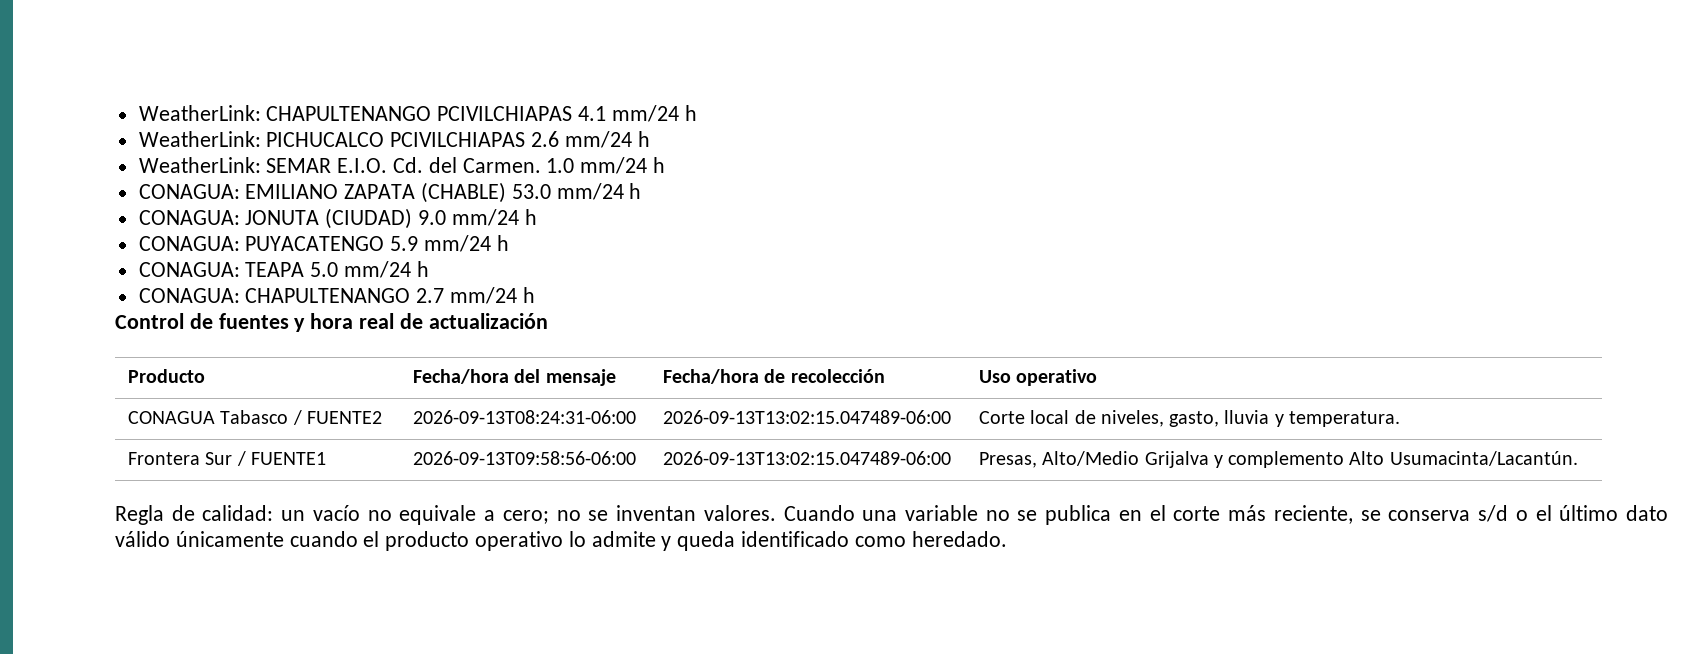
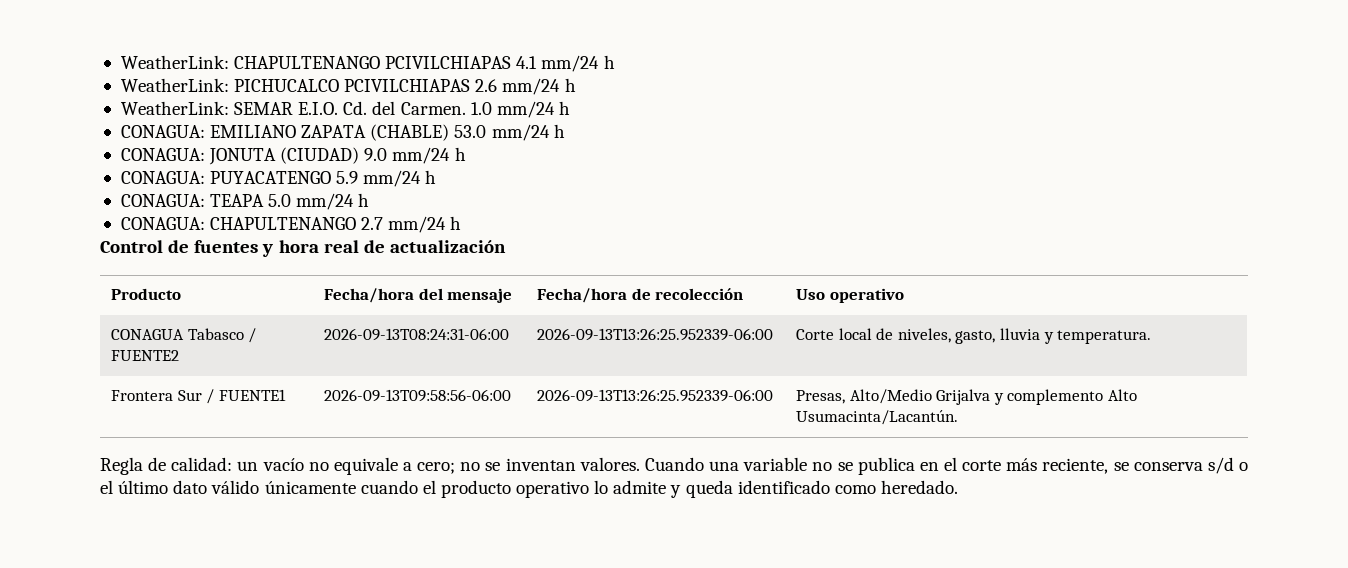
- CONAGUA Tabasco / FUENTE2 | 2026-09-13T08:24:31-06:00 | 2026-09-13T13:02:15.047489-06:00 | Corte local de niveles, gasto, lluvia y temperatura.
+ CONAGUA Tabasco / FUENTE2 | 2026-09-13T08:24:31-06:00 | 2026-09-13T13:26:25.952339-06:00 | Corte local de niveles, gasto, lluvia y temperatura.
- Frontera Sur / FUENTE1 | 2026-09-13T09:58:56-06:00 | 2026-09-13T13:02:15.047489-06:00 | Presas, Alto/Medio Grijalva y complemento Alto Usumacinta/Lacantún.
+ Frontera Sur / FUENTE1 | 2026-09-13T09:58:56-06:00 | 2026-09-13T13:26:25.952339-06:00 | Presas, Alto/Medio Grijalva y complemento Alto Usumacinta/Lacantún.

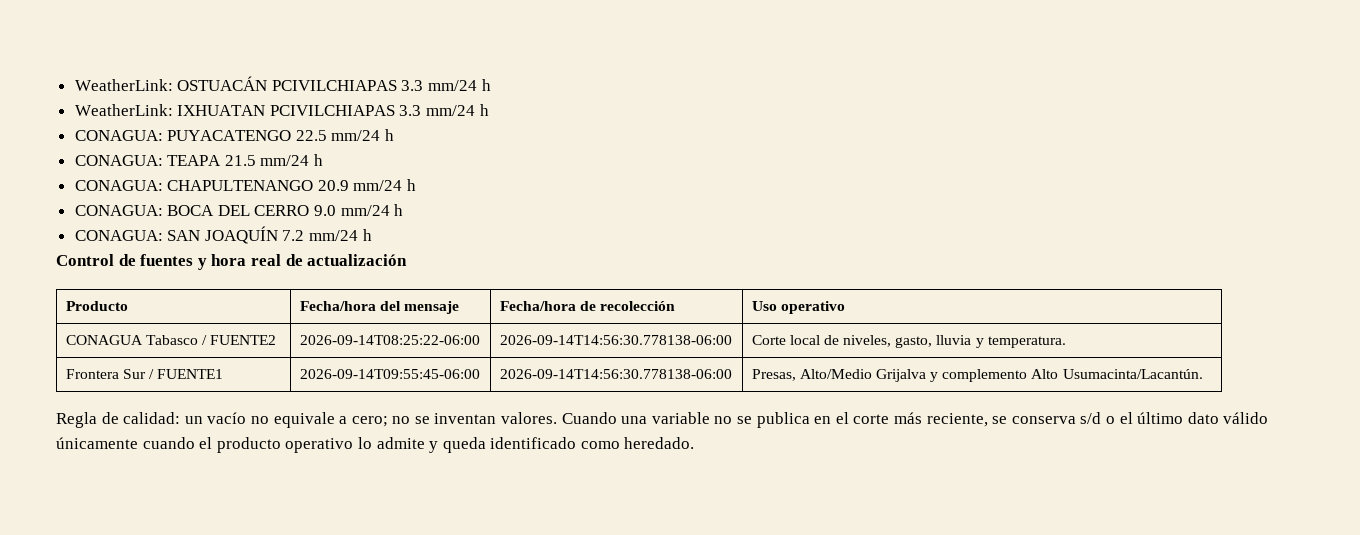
- WeatherLink: CHAPULTENANGO PCIVILCHIAPAS 4.1 mm/24 h
- WeatherLink: PICHUCALCO PCIVILCHIAPAS 2.6 mm/24 h
- WeatherLink: SEMAR E.I.O. Cd. del Carmen. 1.0 mm/24 h
- CONAGUA: EMILIANO ZAPATA (CHABLE) 53.0 mm/24 h
- CONAGUA: JONUTA (CIUDAD) 9.0 mm/24 h
- CONAGUA: PUYACATENGO 5.9 mm/24 h
- CONAGUA: TEAPA 5.0 mm/24 h
- CONAGUA: CHAPULTENANGO 2.7 mm/24 h
+ WeatherLink: OSTUACÁN PCIVILCHIAPAS 3.3 mm/24 h
+ WeatherLink: IXHUATAN PCIVILCHIAPAS 3.3 mm/24 h
+ CONAGUA: PUYACATENGO 22.5 mm/24 h
+ CONAGUA: TEAPA 21.5 mm/24 h
+ CONAGUA: CHAPULTENANGO 20.9 mm/24 h
+ CONAGUA: BOCA DEL CERRO 9.0 mm/24 h
+ CONAGUA: SAN JOAQUÍN 7.2 mm/24 h
- CONAGUA Tabasco / FUENTE2 | 2026-09-13T08:24:31-06:00 | 2026-09-13T13:26:25.952339-06:00 | Corte local de niveles, gasto, lluvia y temperatura.
+ CONAGUA Tabasco / FUENTE2 | 2026-09-14T08:25:22-06:00 | 2026-09-14T14:56:30.778138-06:00 | Corte local de niveles, gasto, lluvia y temperatura.
- Frontera Sur / FUENTE1 | 2026-09-13T09:58:56-06:00 | 2026-09-13T13:26:25.952339-06:00 | Presas, Alto/Medio Grijalva y complemento Alto Usumacinta/Lacantún.
+ Frontera Sur / FUENTE1 | 2026-09-14T09:55:45-06:00 | 2026-09-14T14:56:30.778138-06:00 | Presas, Alto/Medio Grijalva y complemento Alto Usumacinta/Lacantún.

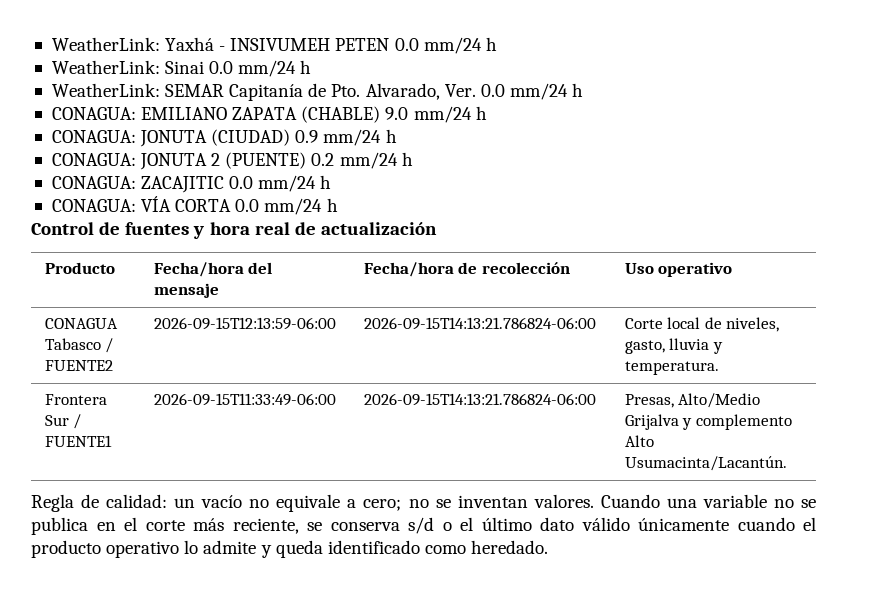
- WeatherLink: OSTUACÁN PCIVILCHIAPAS 3.3 mm/24 h
- WeatherLink: IXHUATAN PCIVILCHIAPAS 3.3 mm/24 h
- CONAGUA: PUYACATENGO 22.5 mm/24 h
- CONAGUA: TEAPA 21.5 mm/24 h
- CONAGUA: CHAPULTENANGO 20.9 mm/24 h
- CONAGUA: BOCA DEL CERRO 9.0 mm/24 h
- CONAGUA: SAN JOAQUÍN 7.2 mm/24 h
+ WeatherLink: Yaxhá - INSIVUMEH PETEN 0.0 mm/24 h
+ WeatherLink: Sinai 0.0 mm/24 h
+ WeatherLink: SEMAR Capitanía de Pto. Alvarado, Ver. 0.0 mm/24 h
+ CONAGUA: EMILIANO ZAPATA (CHABLE) 9.0 mm/24 h
+ CONAGUA: JONUTA (CIUDAD) 0.9 mm/24 h
+ CONAGUA: JONUTA 2 (PUENTE) 0.2 mm/24 h
+ CONAGUA: ZACAJITIC 0.0 mm/24 h
+ CONAGUA: VÍA CORTA 0.0 mm/24 h
- CONAGUA Tabasco / FUENTE2 | 2026-09-14T08:25:22-06:00 | 2026-09-14T14:56:30.778138-06:00 | Corte local de niveles, gasto, lluvia y temperatura.
+ CONAGUA Tabasco / FUENTE2 | 2026-09-15T12:13:59-06:00 | 2026-09-15T14:13:21.786824-06:00 | Corte local de niveles, gasto, lluvia y temperatura.
- Frontera Sur / FUENTE1 | 2026-09-14T09:55:45-06:00 | 2026-09-14T14:56:30.778138-06:00 | Presas, Alto/Medio Grijalva y complemento Alto Usumacinta/Lacantún.
+ Frontera Sur / FUENTE1 | 2026-09-15T11:33:49-06:00 | 2026-09-15T14:13:21.786824-06:00 | Presas, Alto/Medio Grijalva y complemento Alto Usumacinta/Lacantún.

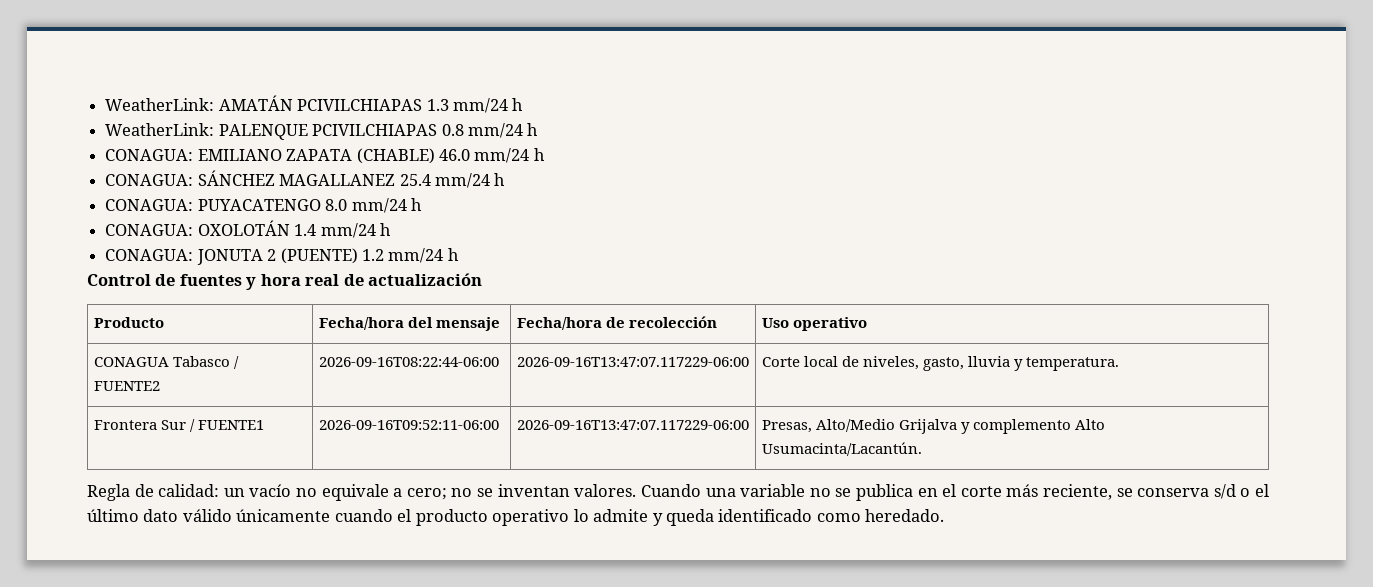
- WeatherLink: Yaxhá - INSIVUMEH PETEN 0.0 mm/24 h
- WeatherLink: Sinai 0.0 mm/24 h
- WeatherLink: SEMAR Capitanía de Pto. Alvarado, Ver. 0.0 mm/24 h
+ WeatherLink: AMATÁN PCIVILCHIAPAS 1.3 mm/24 h
+ WeatherLink: PALENQUE PCIVILCHIAPAS 0.8 mm/24 h
- CONAGUA: EMILIANO ZAPATA (CHABLE) 9.0 mm/24 h
- CONAGUA: JONUTA (CIUDAD) 0.9 mm/24 h
+ CONAGUA: EMILIANO ZAPATA (CHABLE) 46.0 mm/24 h
+ CONAGUA: SÁNCHEZ MAGALLANEZ 25.4 mm/24 h
+ CONAGUA: PUYACATENGO 8.0 mm/24 h
+ CONAGUA: OXOLOTÁN 1.4 mm/24 h
- CONAGUA: JONUTA 2 (PUENTE) 0.2 mm/24 h
- CONAGUA: ZACAJITIC 0.0 mm/24 h
- CONAGUA: VÍA CORTA 0.0 mm/24 h
+ CONAGUA: JONUTA 2 (PUENTE) 1.2 mm/24 h
- CONAGUA Tabasco / FUENTE2 | 2026-09-15T12:13:59-06:00 | 2026-09-15T14:13:21.786824-06:00 | Corte local de niveles, gasto, lluvia y temperatura.
+ CONAGUA Tabasco / FUENTE2 | 2026-09-16T08:22:44-06:00 | 2026-09-16T13:47:07.117229-06:00 | Corte local de niveles, gasto, lluvia y temperatura.
- Frontera Sur / FUENTE1 | 2026-09-15T11:33:49-06:00 | 2026-09-15T14:13:21.786824-06:00 | Presas, Alto/Medio Grijalva y complemento Alto Usumacinta/Lacantún.
+ Frontera Sur / FUENTE1 | 2026-09-16T09:52:11-06:00 | 2026-09-16T13:47:07.117229-06:00 | Presas, Alto/Medio Grijalva y complemento Alto Usumacinta/Lacantún.

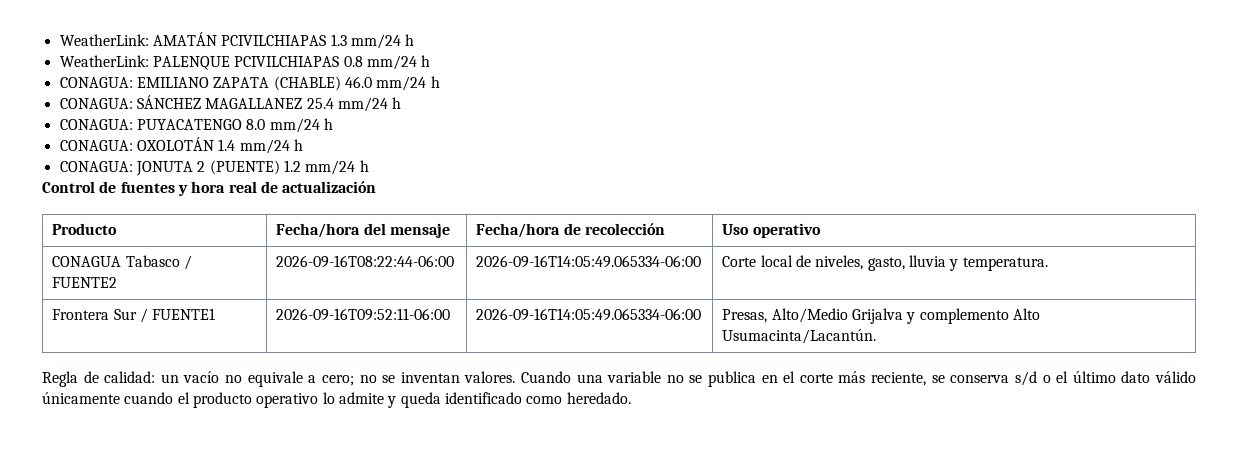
- CONAGUA Tabasco / FUENTE2 | 2026-09-16T08:22:44-06:00 | 2026-09-16T13:47:07.117229-06:00 | Corte local de niveles, gasto, lluvia y temperatura.
+ CONAGUA Tabasco / FUENTE2 | 2026-09-16T08:22:44-06:00 | 2026-09-16T14:05:49.065334-06:00 | Corte local de niveles, gasto, lluvia y temperatura.
- Frontera Sur / FUENTE1 | 2026-09-16T09:52:11-06:00 | 2026-09-16T13:47:07.117229-06:00 | Presas, Alto/Medio Grijalva y complemento Alto Usumacinta/Lacantún.
+ Frontera Sur / FUENTE1 | 2026-09-16T09:52:11-06:00 | 2026-09-16T14:05:49.065334-06:00 | Presas, Alto/Medio Grijalva y complemento Alto Usumacinta/Lacantún.

